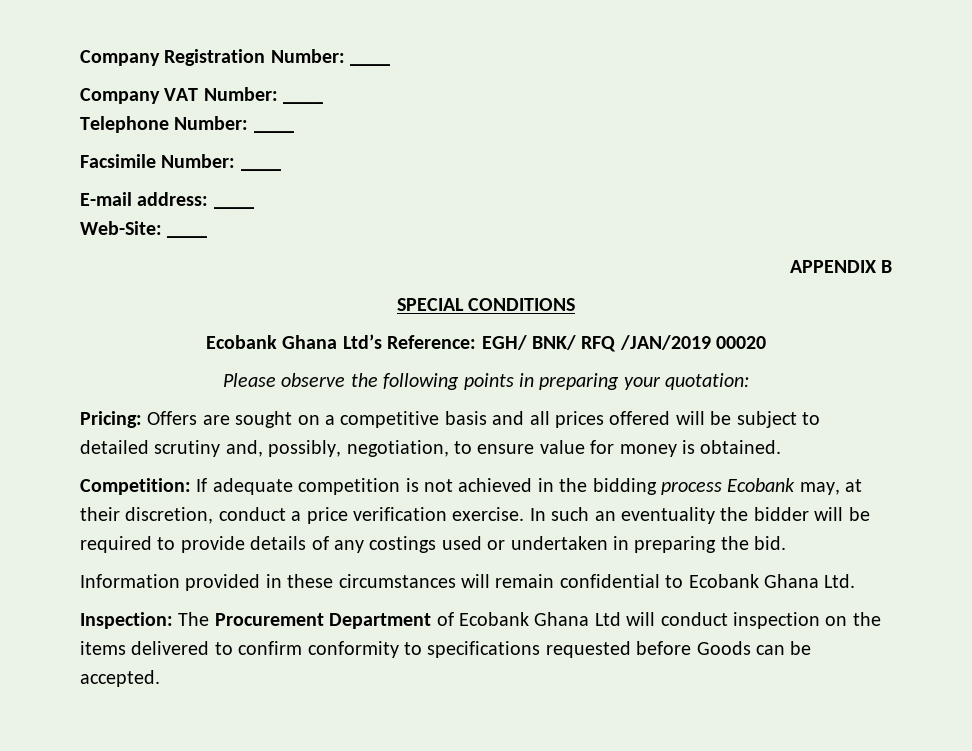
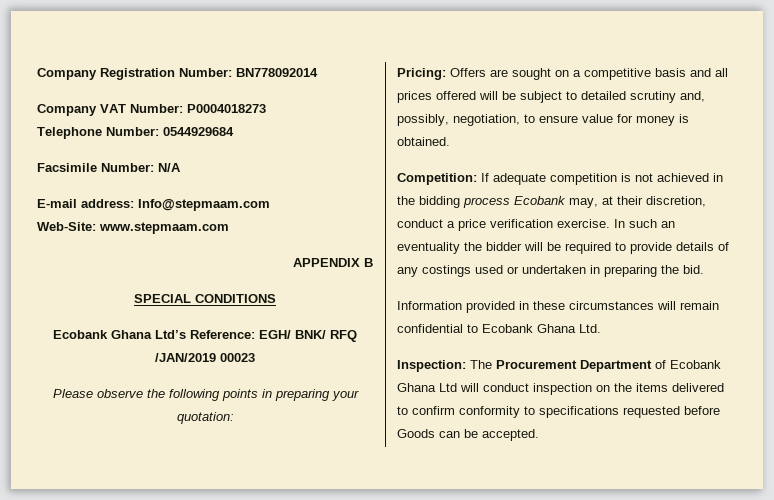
- Company Registration Number: ____
+ Company Registration Number: BN778092014
- Company VAT Number: ____
+ Company VAT Number: P0004018273
- Telephone Number: ____
+ Telephone Number: 0544929684
- Facsimile Number: ____
+ Facsimile Number: N/A
- E-mail address: ____
+ E-mail address: Info@stepmaam.com
- Web-Site: ____
+ Web-Site: www.stepmaam.com
- Ecobank Ghana Ltd’s Reference: EGH/ BNK/ RFQ /JAN/2019 00020
+ Ecobank Ghana Ltd’s Reference: EGH/ BNK/ RFQ /JAN/2019 00023

